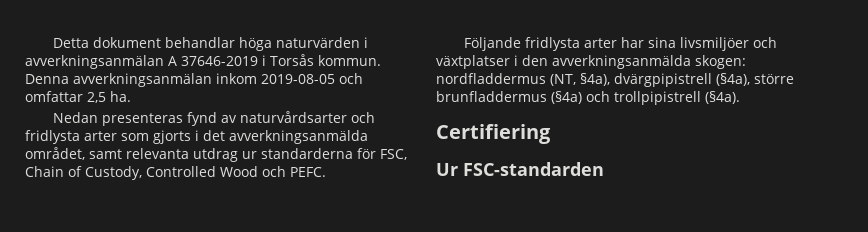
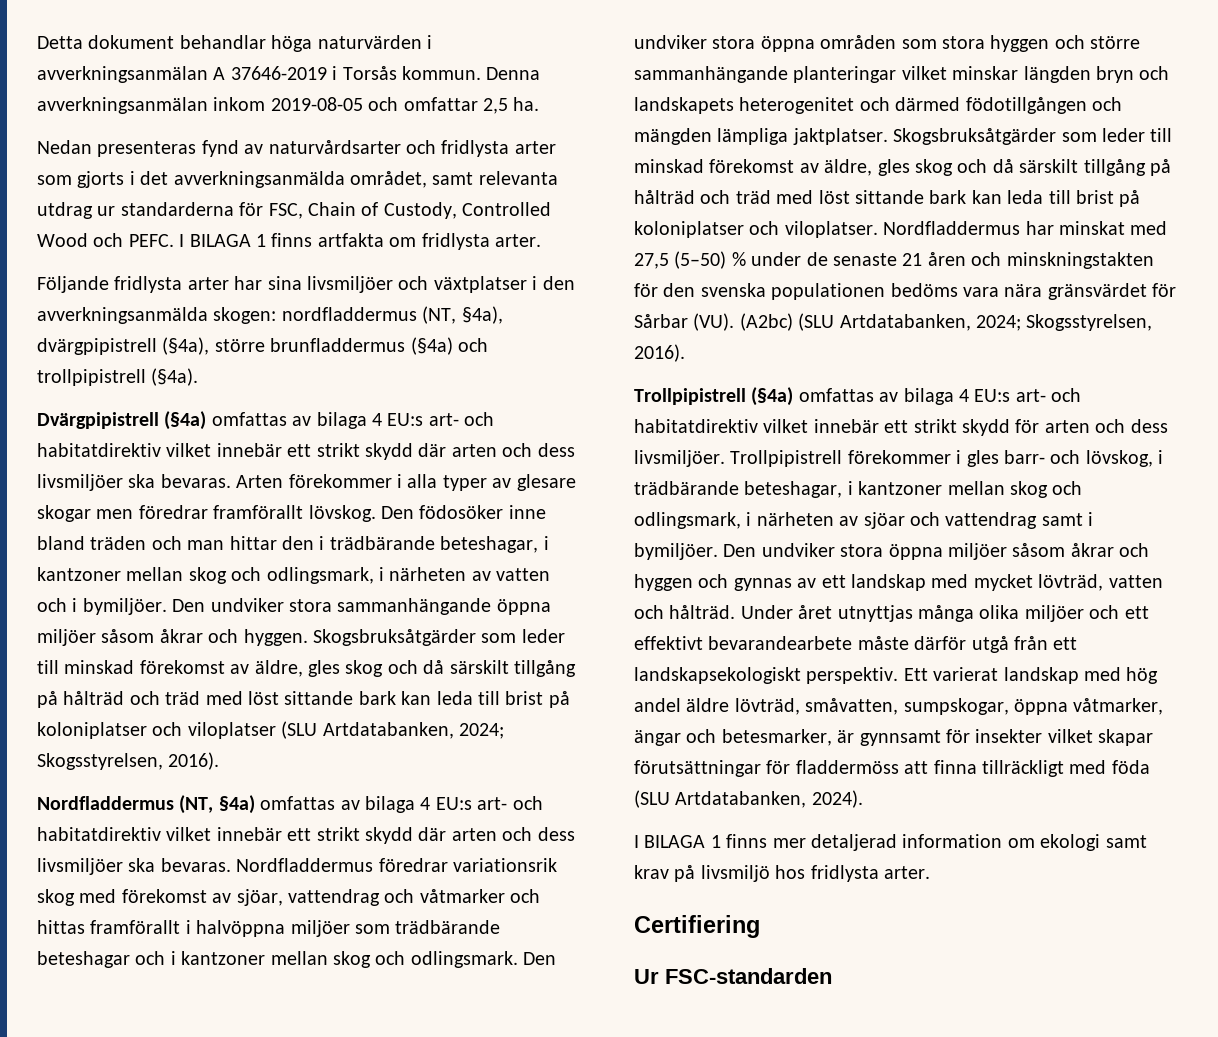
+ I BILAGA 1 finns artfakta om fridlysta arter.
+ Dvärgpipistrell (§4a) omfattas av bilaga 4 EU:s art- och habitatdirektiv vilket innebär ett strikt skydd där arten och dess livsmiljöer ska bevaras. Arten förekommer i alla typer av glesare skogar men föredrar framförallt lövskog. Den födosöker inne bland träden och man hittar den i trädbärande beteshagar, i kantzoner mellan skog och odlingsmark, i närheten av vatten och i bymiljöer. Den undviker stora sammanhängande öppna miljöer såsom åkrar och hyggen. Skogsbruksåtgärder som leder till minskad förekomst av äldre, gles skog och då särskilt tillgång på hålträd och träd med löst sittande bark kan leda till brist på koloniplatser och viloplatser (SLU Artdatabanken, 2024; Skogsstyrelsen, 2016).
+ Nordfladdermus (NT, §4a) omfattas av bilaga 4 EU:s art- och habitatdirektiv vilket innebär ett strikt skydd där arten och dess livsmiljöer ska bevaras. Nordfladdermus föredrar variationsrik skog med förekomst av sjöar, vattendrag och våtmarker och hittas framförallt i halvöppna miljöer som trädbärande beteshagar och i kantzoner mellan skog och odlingsmark. Den undviker stora öppna områden som stora hyggen och större sammanhängande planteringar vilket minskar längden bryn och landskapets heterogenitet och därmed födotillgången och mängden lämpliga jaktplatser. Skogsbruksåtgärder som leder till minskad förekomst av äldre, gles skog och då särskilt tillgång på hålträd och träd med löst sittande bark kan leda till brist på koloniplatser och viloplatser. Nordfladdermus har minskat med 27,5 (5–50) % under de senaste 21 åren och minskningstakten för den svenska populationen bedöms vara nära gränsvärdet för Sårbar (VU). (A2bc) (SLU Artdatabanken, 2024; Skogsstyrelsen, 2016).
+ Trollpipistrell (§4a) omfattas av bilaga 4 EU:s art- och habitatdirektiv vilket innebär ett strikt skydd för arten och dess livsmiljöer. Trollpipistrell förekommer i gles barr- och lövskog, i trädbärande beteshagar, i kantzoner mellan skog och odlingsmark, i närheten av sjöar och vattendrag samt i bymiljöer. Den undviker stora öppna miljöer såsom åkrar och hyggen och gynnas av ett landskap med mycket lövträd, vatten och hålträd. Under året utnyttjas många olika miljöer och ett effektivt bevarandearbete måste därför utgå från ett landskapsekologiskt perspektiv. Ett varierat landskap med hög andel äldre lövträd, småvatten, sumpskogar, öppna våtmarker, ängar och betesmarker, är gynnsamt för insekter vilket skapar förutsättningar för fladdermöss att finna tillräckligt med föda (SLU Artdatabanken, 2024).
+ I BILAGA 1 finns mer detaljerad information om ekologi samt krav på livsmiljö hos fridlysta arter.

